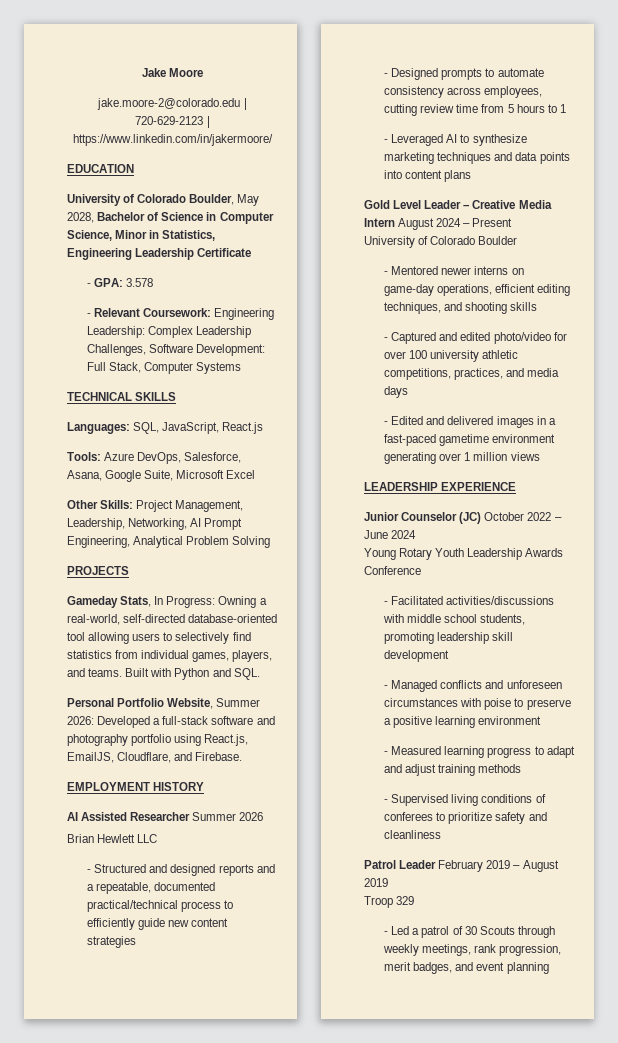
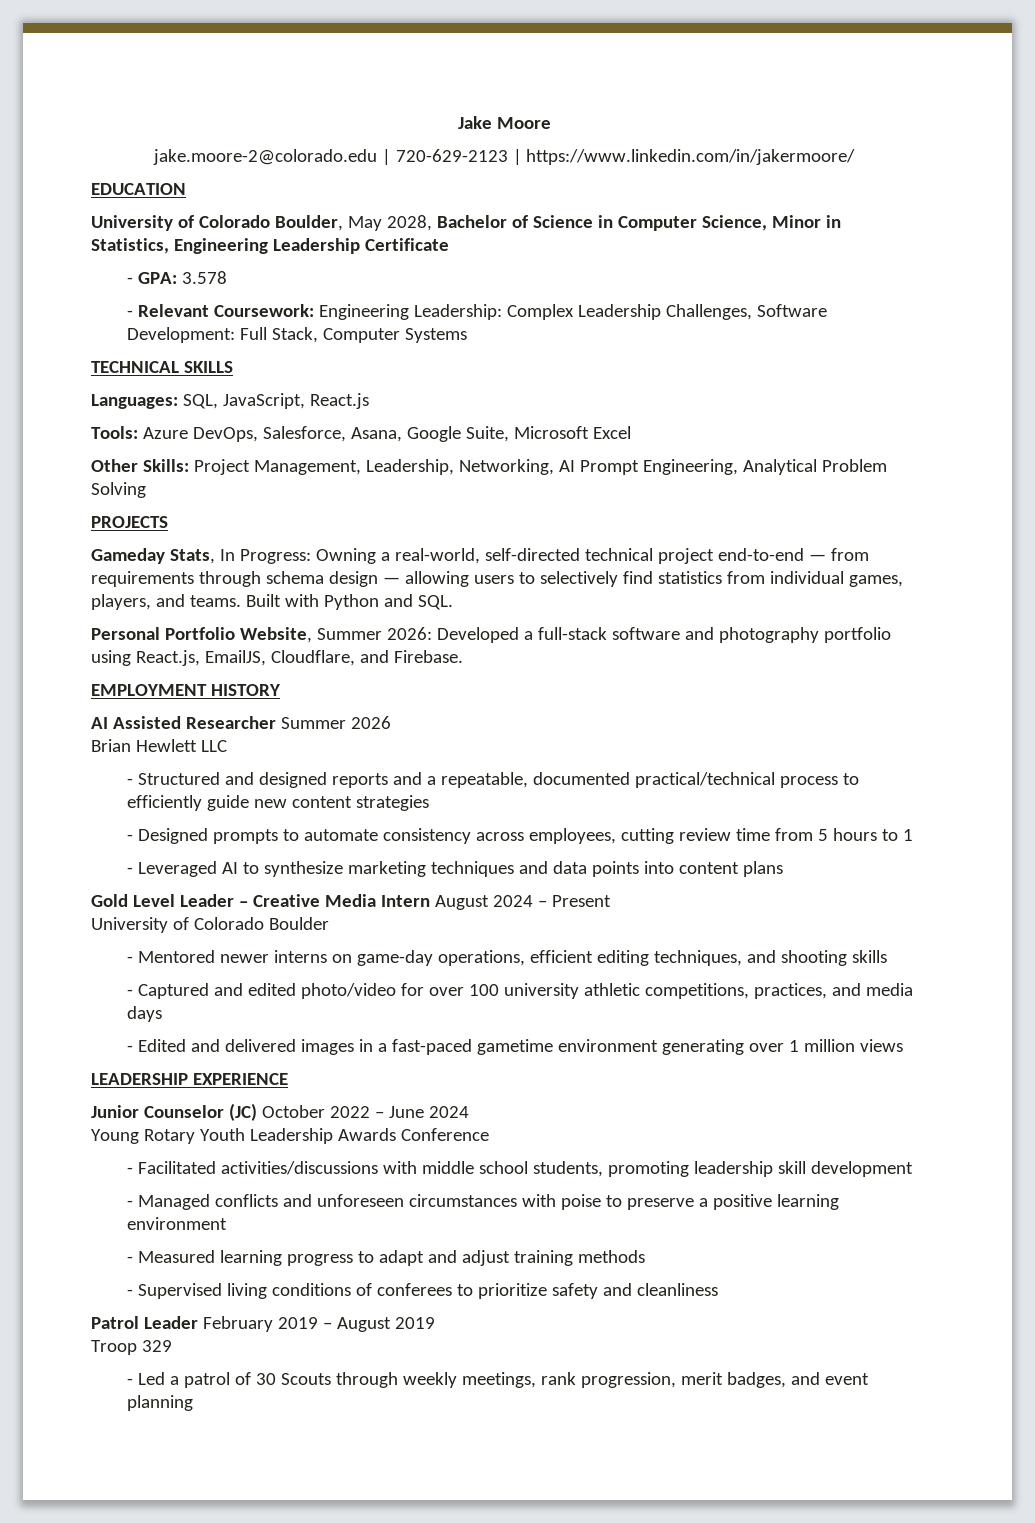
- Gameday Stats, In Progress: Owning a real-world, self-directed database-oriented tool allowing users to selectively find statistics from individual games, players, and teams.
+ Gameday Stats, In Progress: Owning a real-world, self-directed technical project end-to-end — from requirements through schema design — allowing users to selectively find statistics from individual games, players, and teams.

